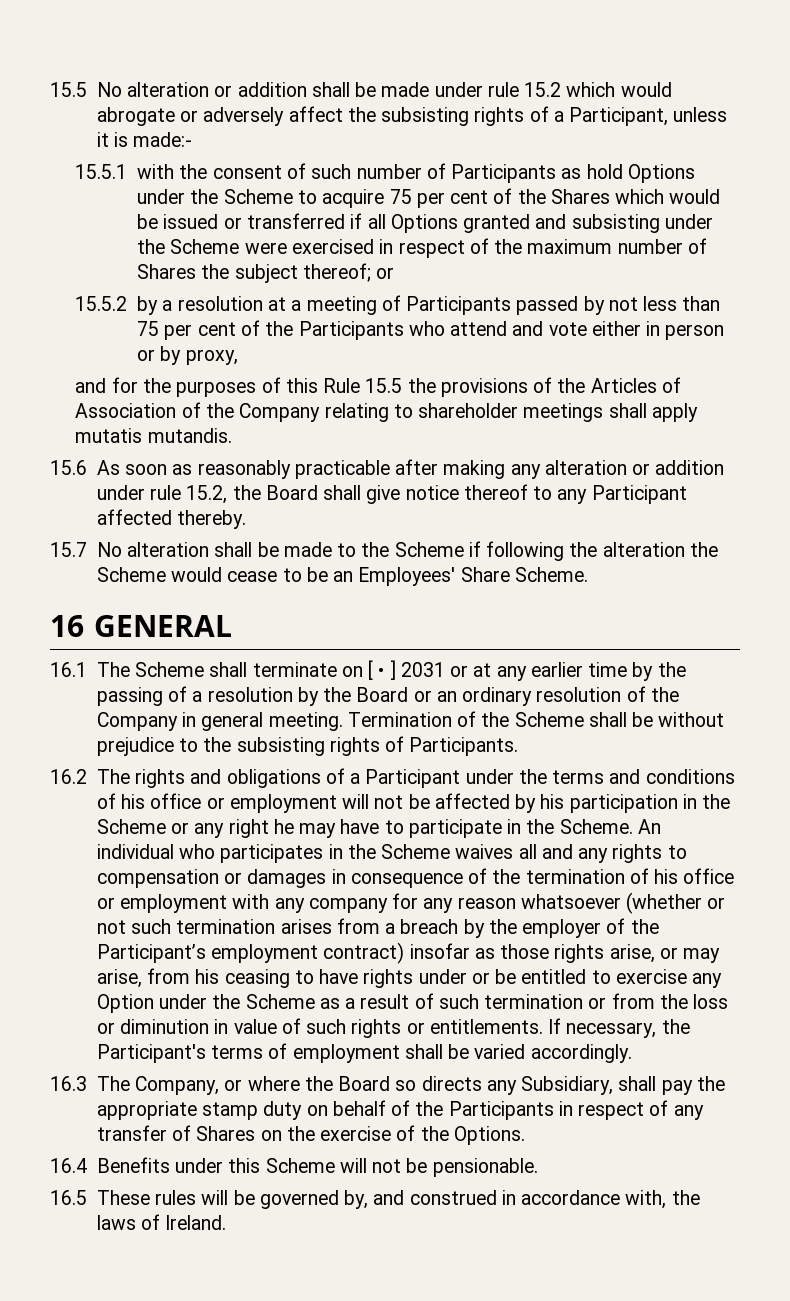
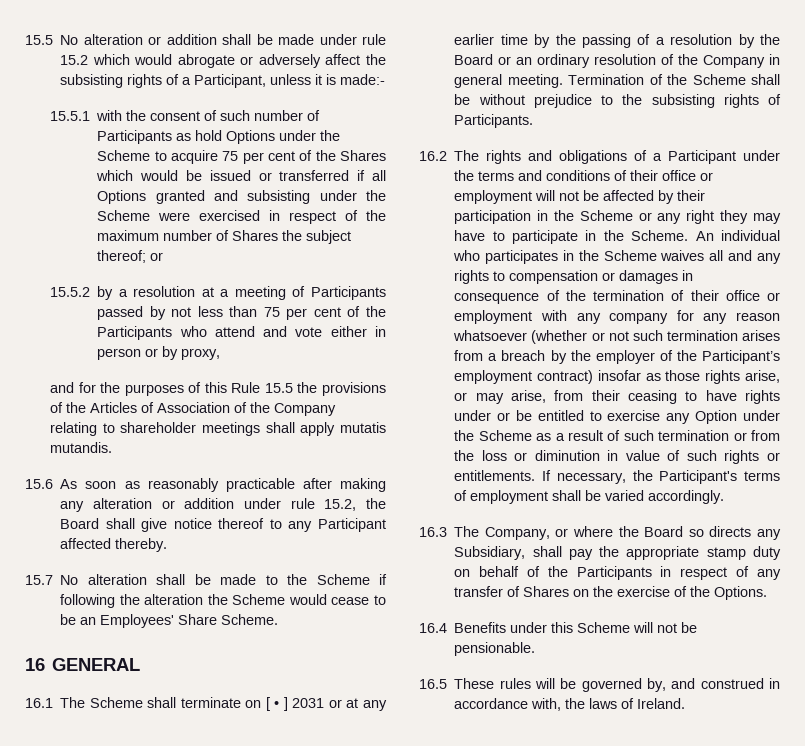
- 16.2 The rights and obligations of a Participant under the terms and conditions of his office or employment will not be affected by his participation in the Scheme or any right he may have to participate in the Scheme.
+ 16.2 The rights and obligations of a Participant under the terms and conditions of their office or employment will not be affected by their participation in the Scheme or any right they may have to participate in the Scheme.
- An individual who participates in the Scheme waives all and any rights to compensation or damages in consequence of the termination of his office or employment with any company for any reason whatsoever (whether or not such termination arises from a breach by the employer of the Participant’s employment contract) insofar as those rights arise, or may arise, from his ceasing to have rights under or be entitled to exercise any Option under the Scheme as a result of such termination or from the loss or diminution in value of such rights or entitlements.
+ An individual who participates in the Scheme waives all and any rights to compensation or damages in consequence of the termination of their office or employment with any company for any reason whatsoever (whether or not such termination arises from a breach by the employer of the Participant’s employment contract) insofar as those rights arise, or may arise, from their ceasing to have rights under or be entitled to exercise any Option under the Scheme as a result of such termination or from the loss or diminution in value of such rights or entitlements.

